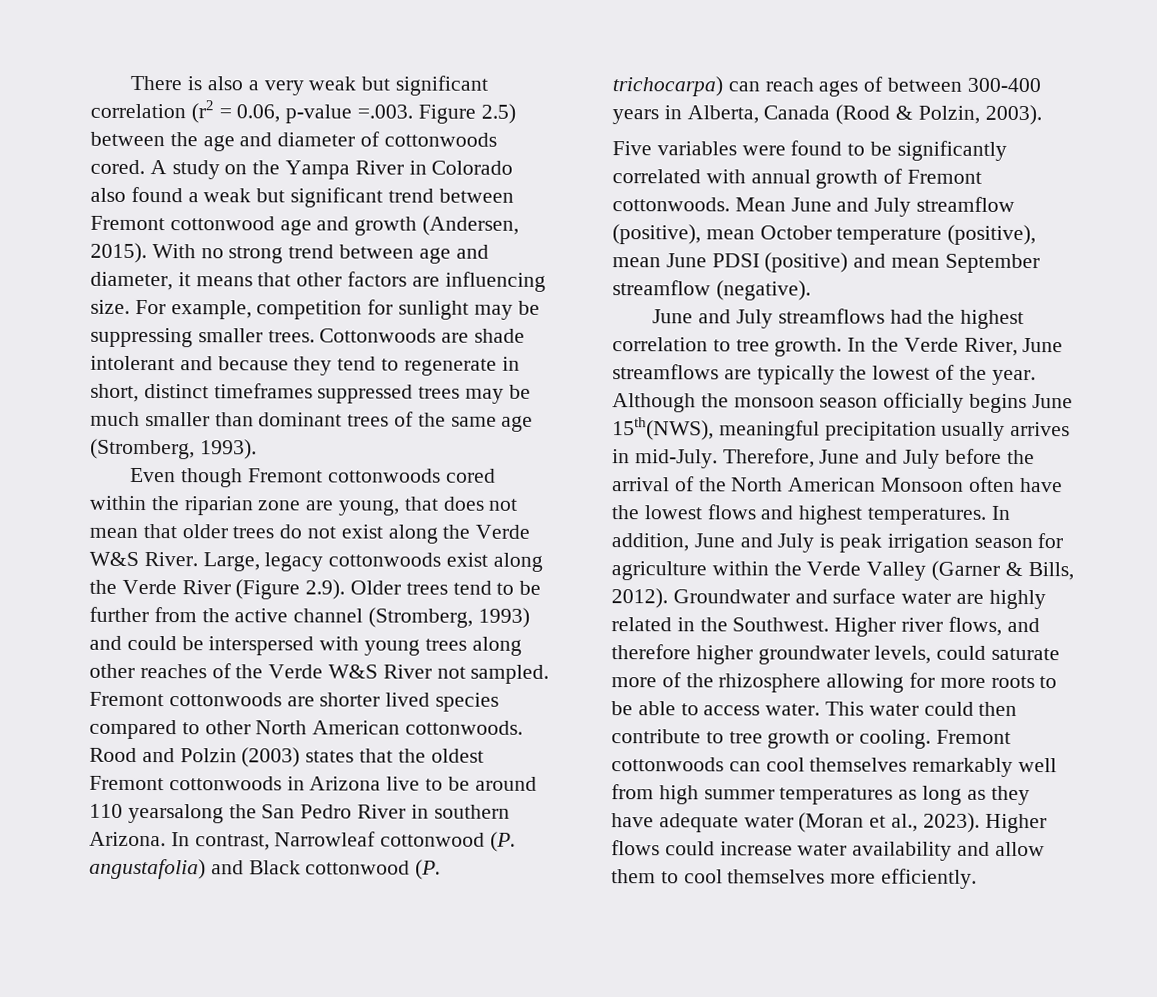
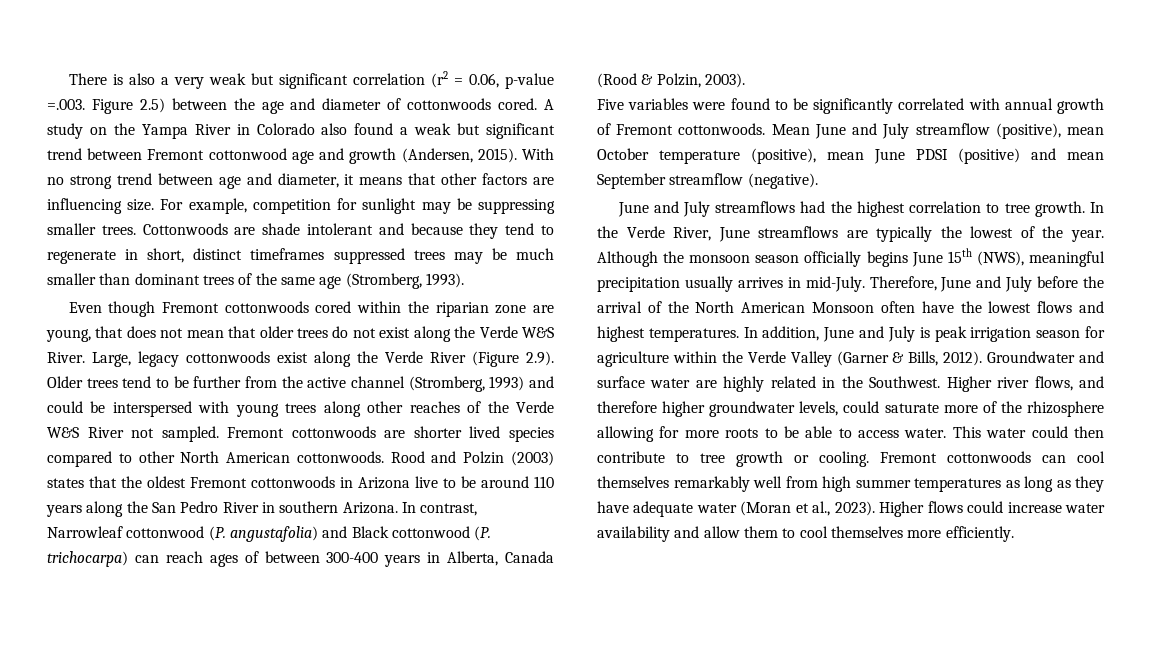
- Rood and Polzin (2003) states that the oldest Fremont cottonwoods in Arizona live to be around 110 yearsalong the San Pedro River in southern Arizona.
+ Rood and Polzin (2003) states that the oldest Fremont cottonwoods in Arizona live to be around 110 years along the San Pedro River in southern Arizona.
- Although the monsoon season officially begins June 15th(NWS), meaningful precipitation usually arrives in mid-July.
+ Although the monsoon season officially begins June 15th (NWS), meaningful precipitation usually arrives in mid-July.

